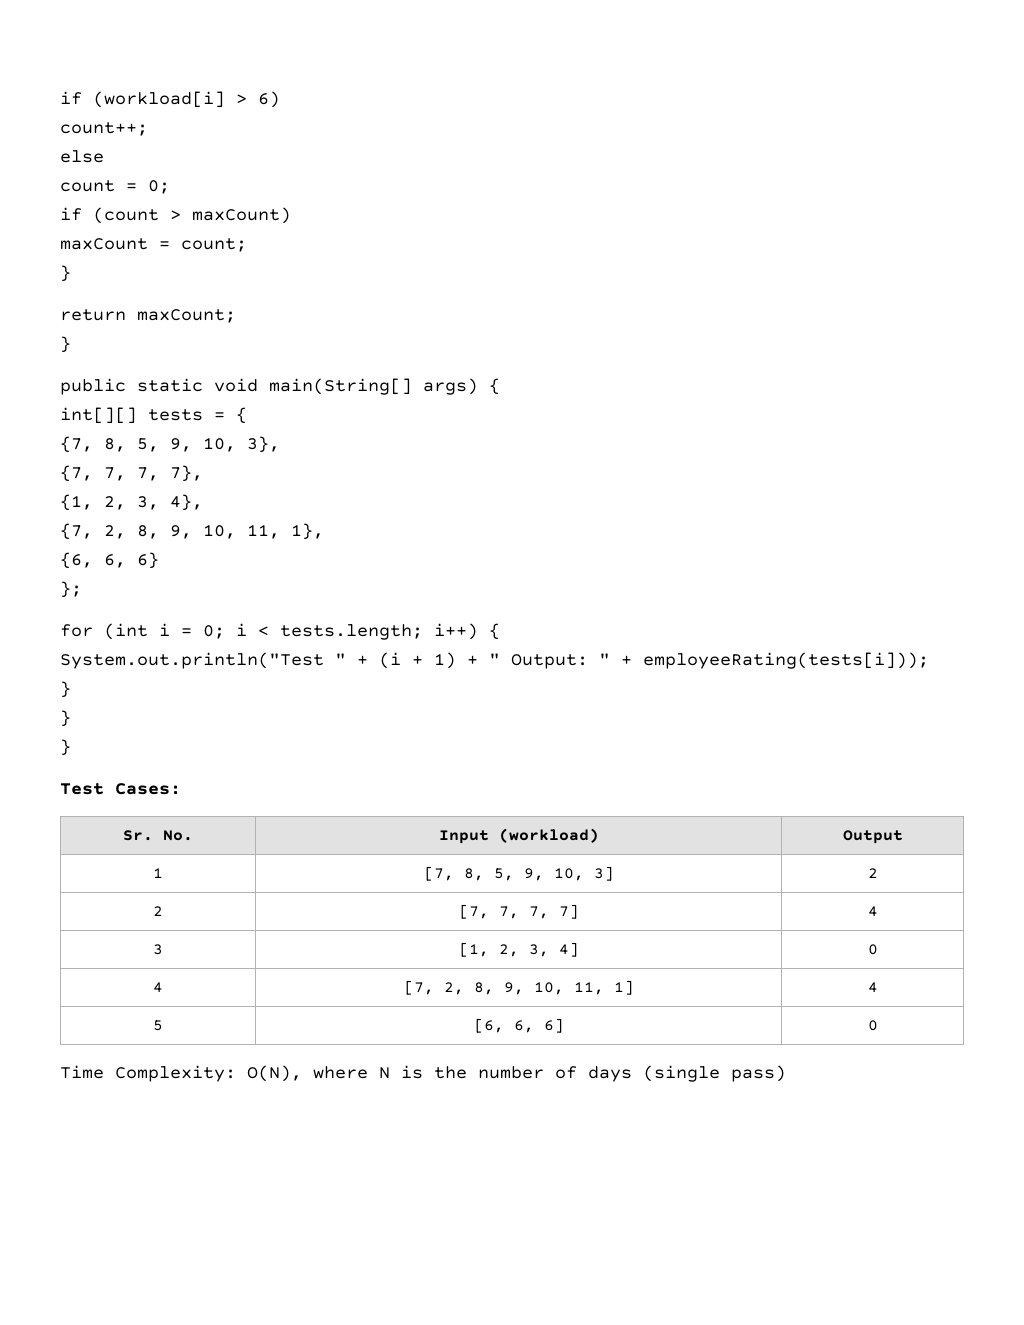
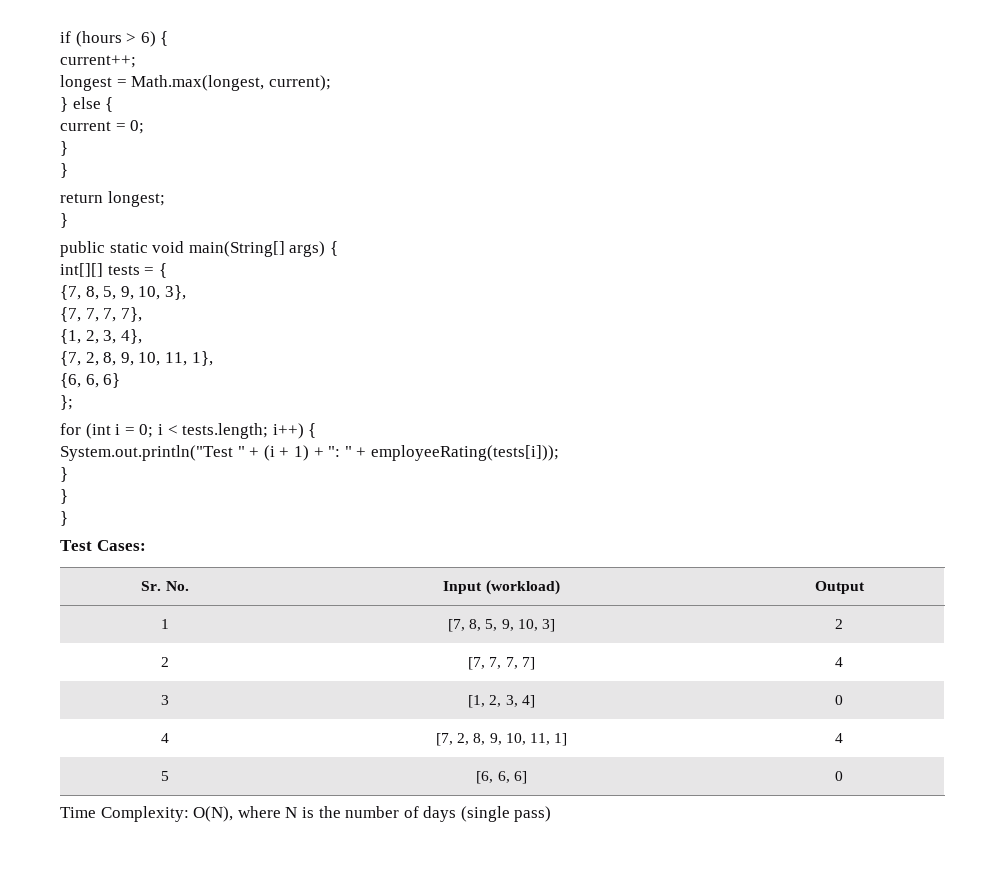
- if (workload[i] > 6)
- count++;
- else
- count = 0;
- if (count > maxCount)
- maxCount = count;
+ if (hours > 6) {
+ current++;
+ longest = Math.max(longest, current);
+ } else {
+ current = 0;
+ }
- return maxCount;
+ return longest;
- System.out.println("Test " + (i + 1) + " Output: " + employeeRating(tests[i]));
+ System.out.println("Test " + (i + 1) + ": " + employeeRating(tests[i]));

